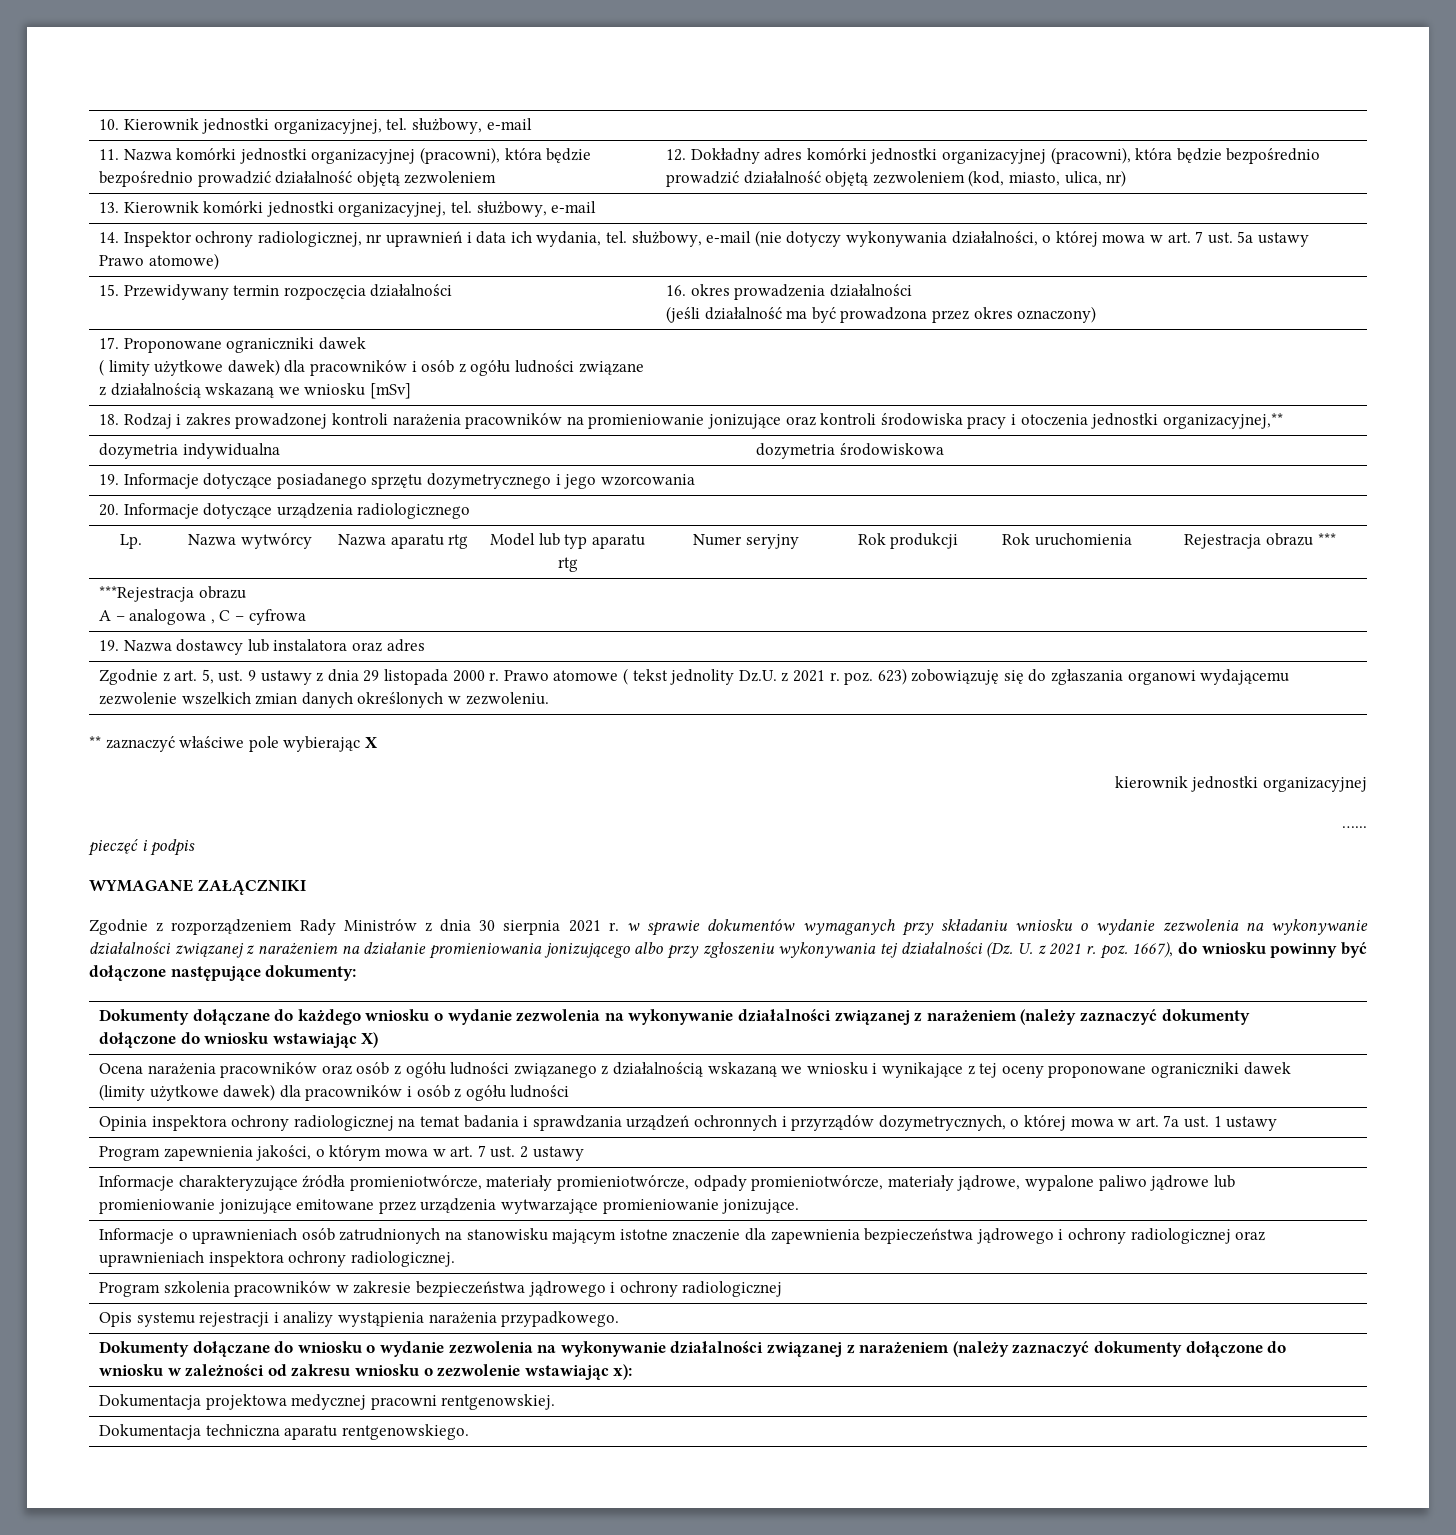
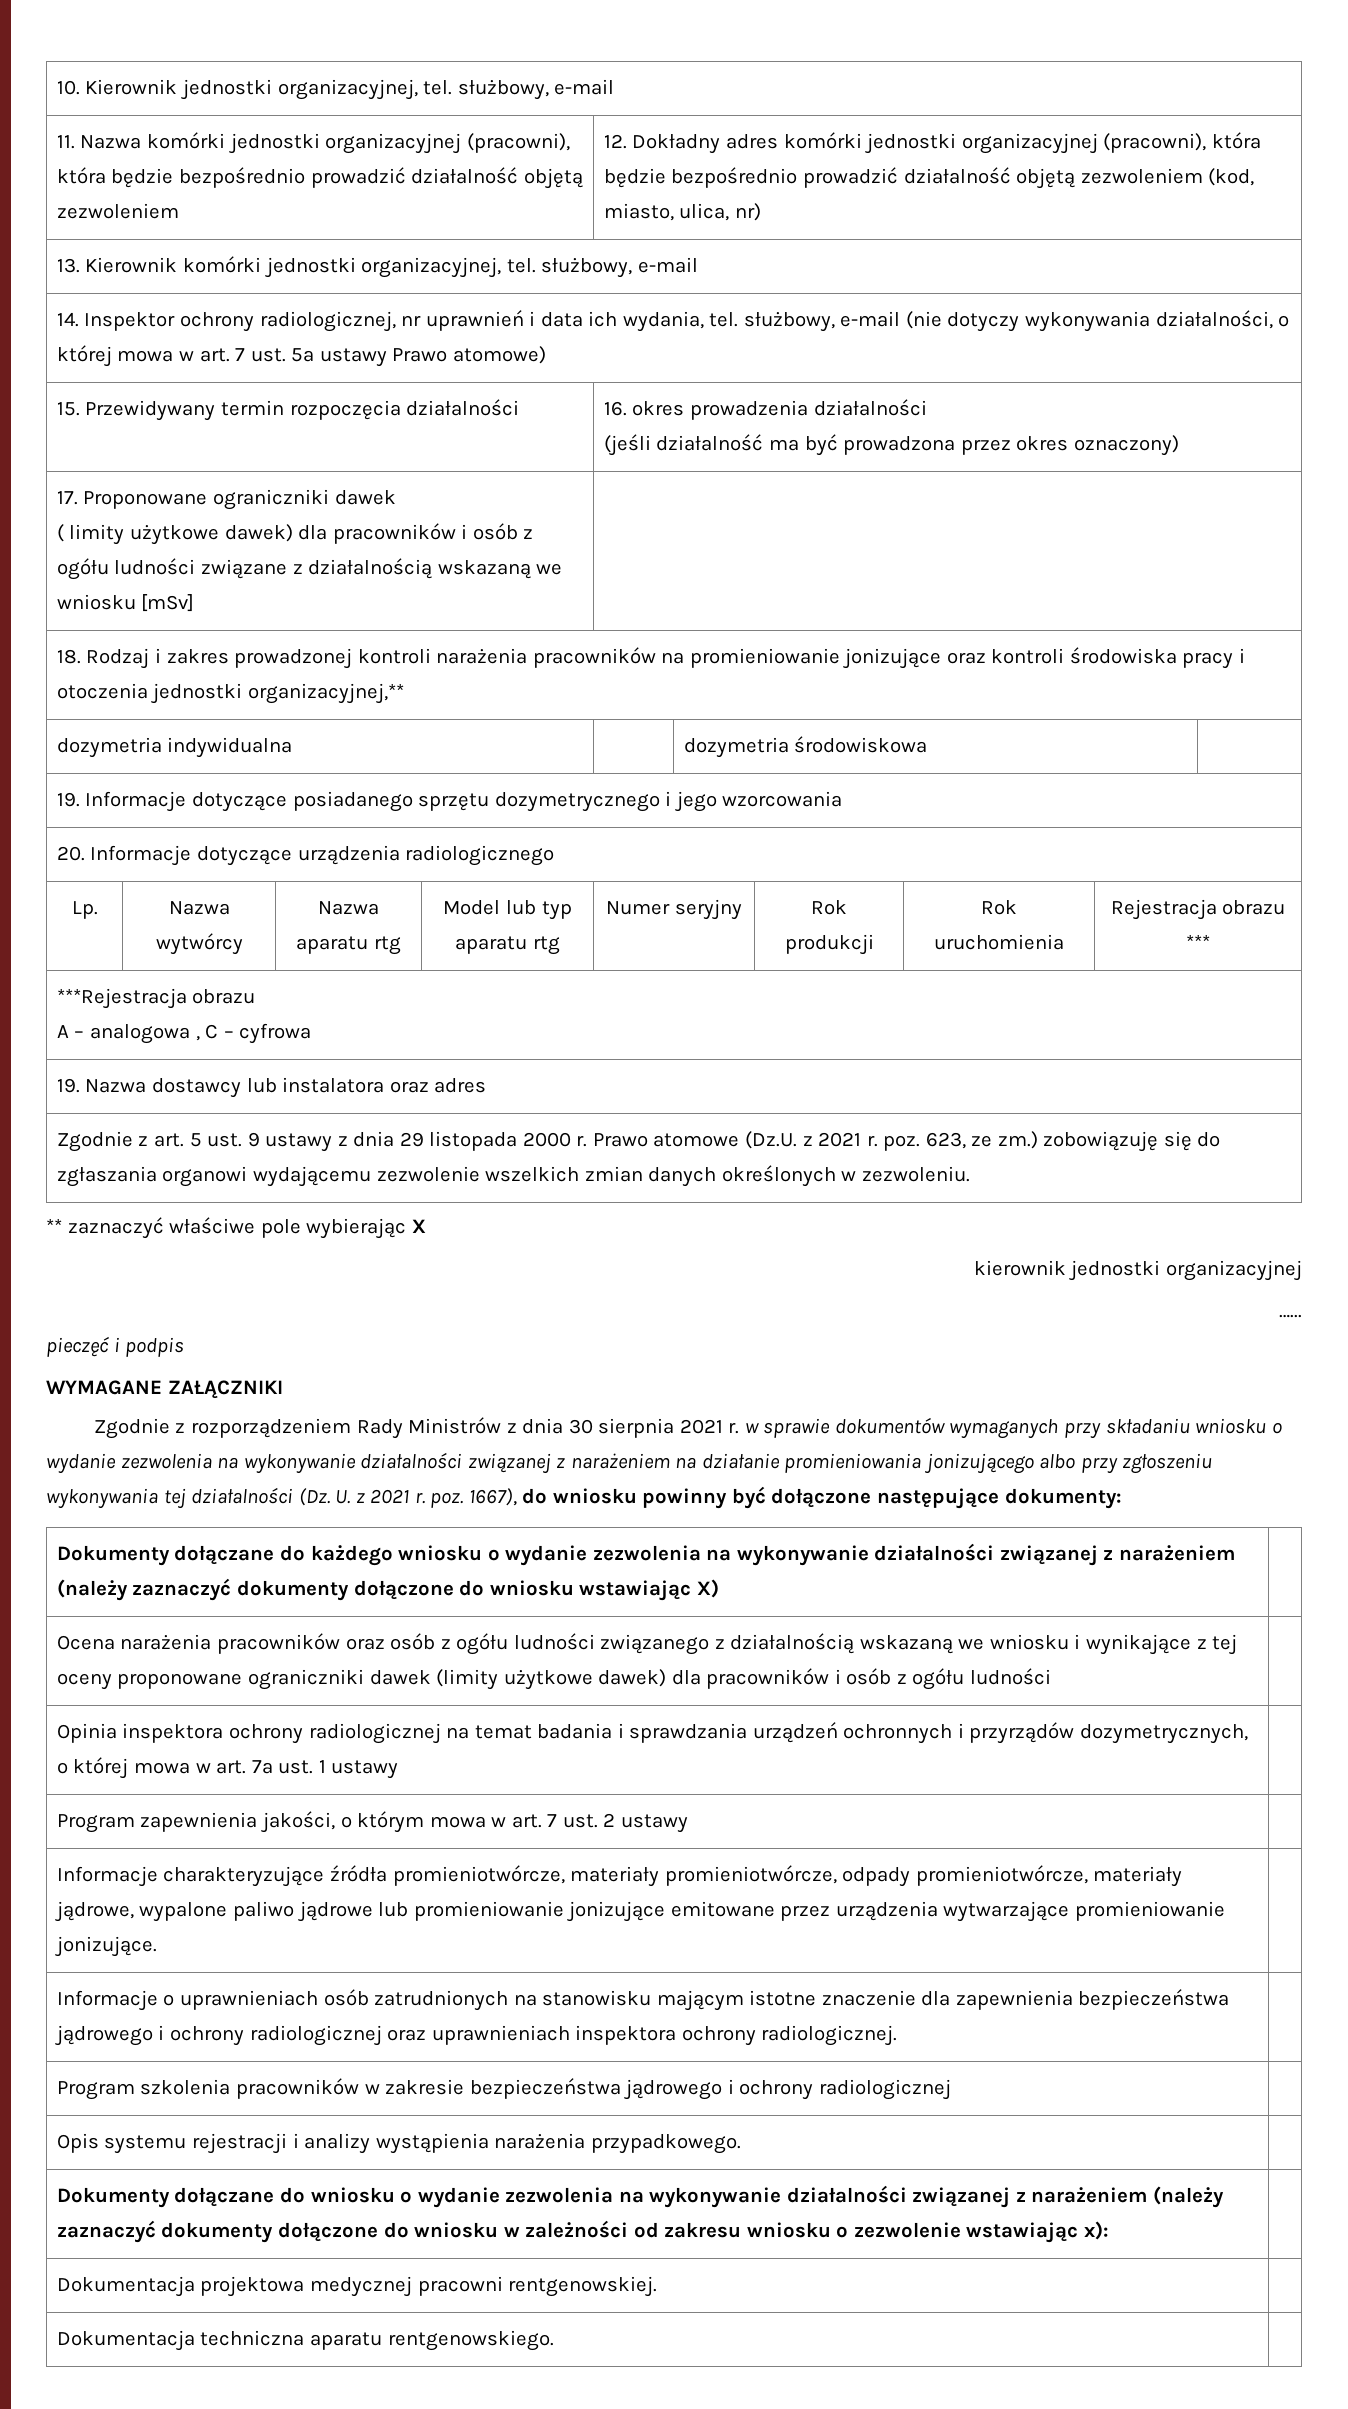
- Zgodnie z art. 5, ust. 9 ustawy z dnia 29 listopada 2000 r. Prawo atomowe ( tekst jednolity Dz.U. z 2021 r. poz. 623) zobowiązuję się do zgłaszania organowi wydającemu zezwolenie wszelkich zmian danych określonych w zezwoleniu.
+ Zgodnie z art. 5 ust. 9 ustawy z dnia 29 listopada 2000 r. Prawo atomowe (Dz.U. z 2021 r. poz. 623, ze zm.) zobowiązuję się do zgłaszania organowi wydającemu zezwolenie wszelkich zmian danych określonych w zezwoleniu.

